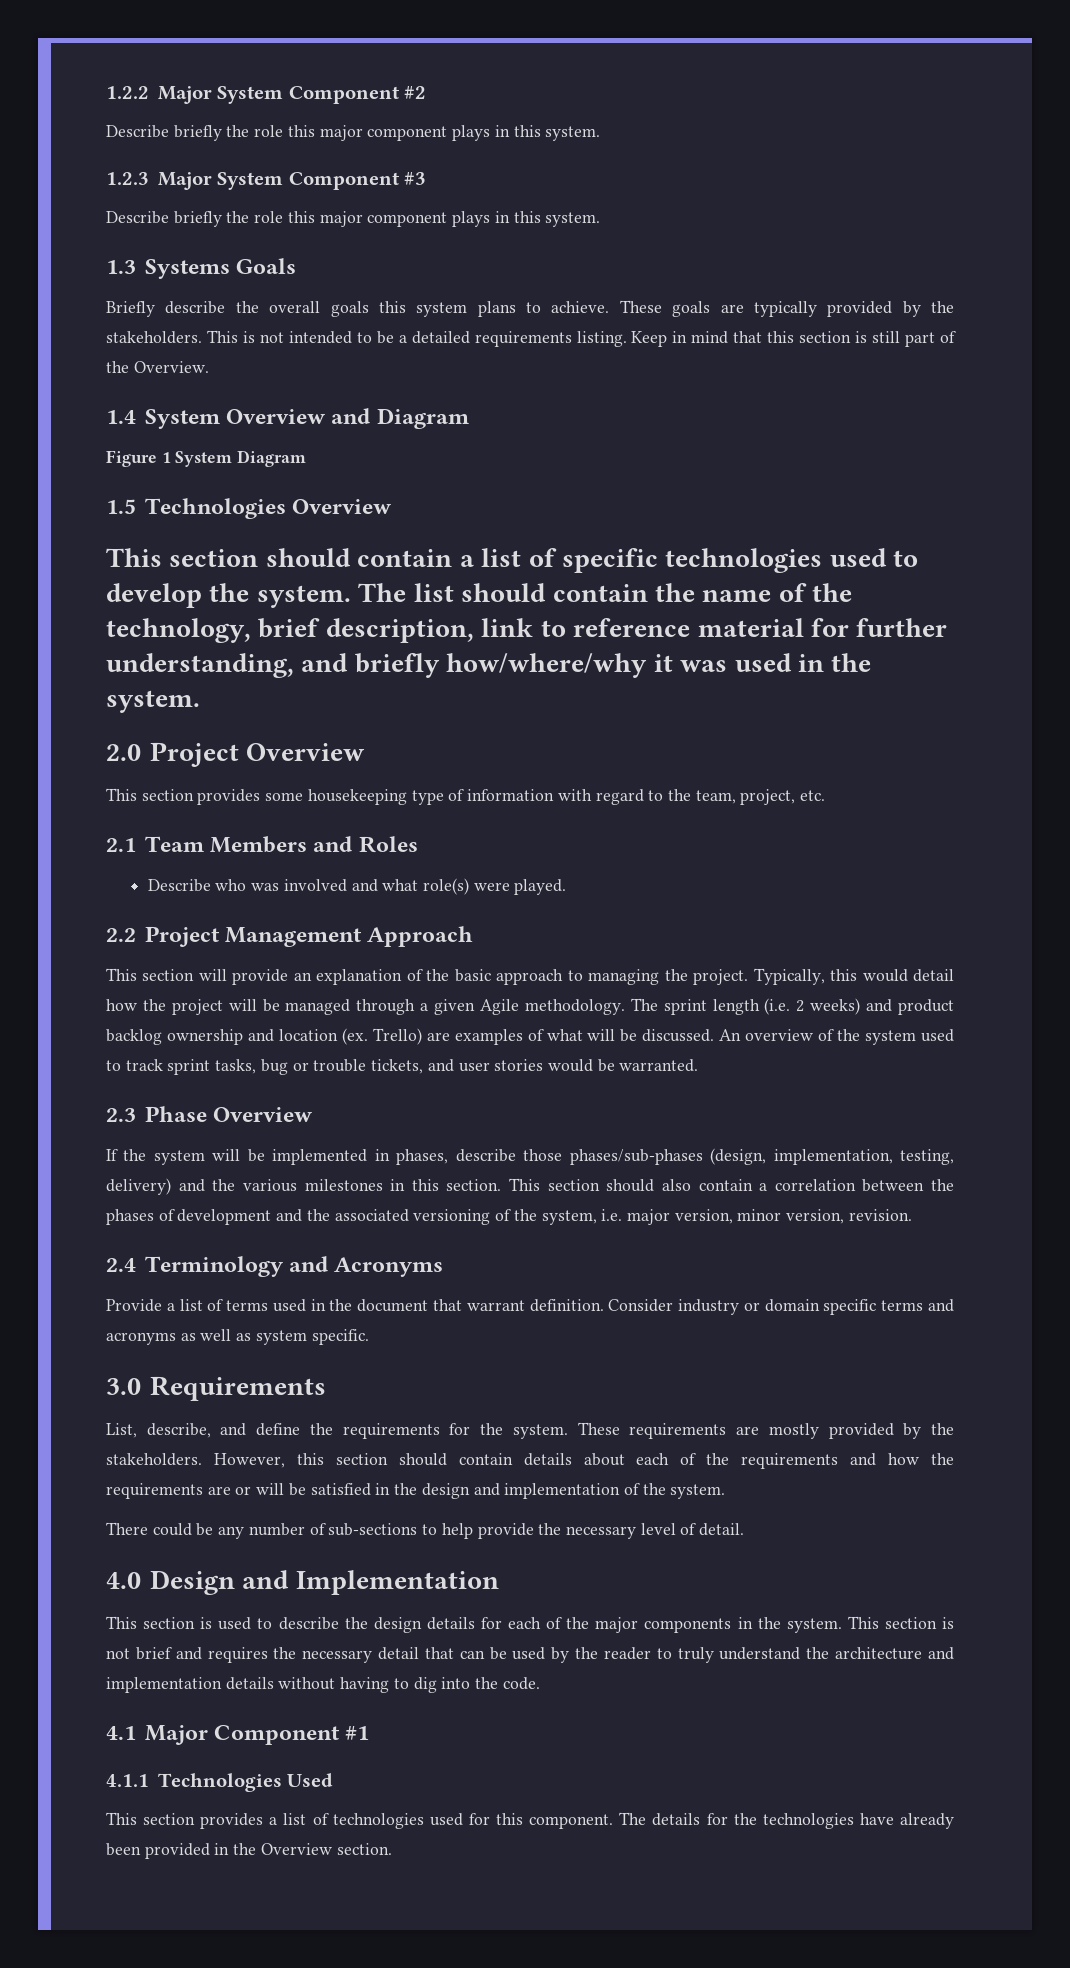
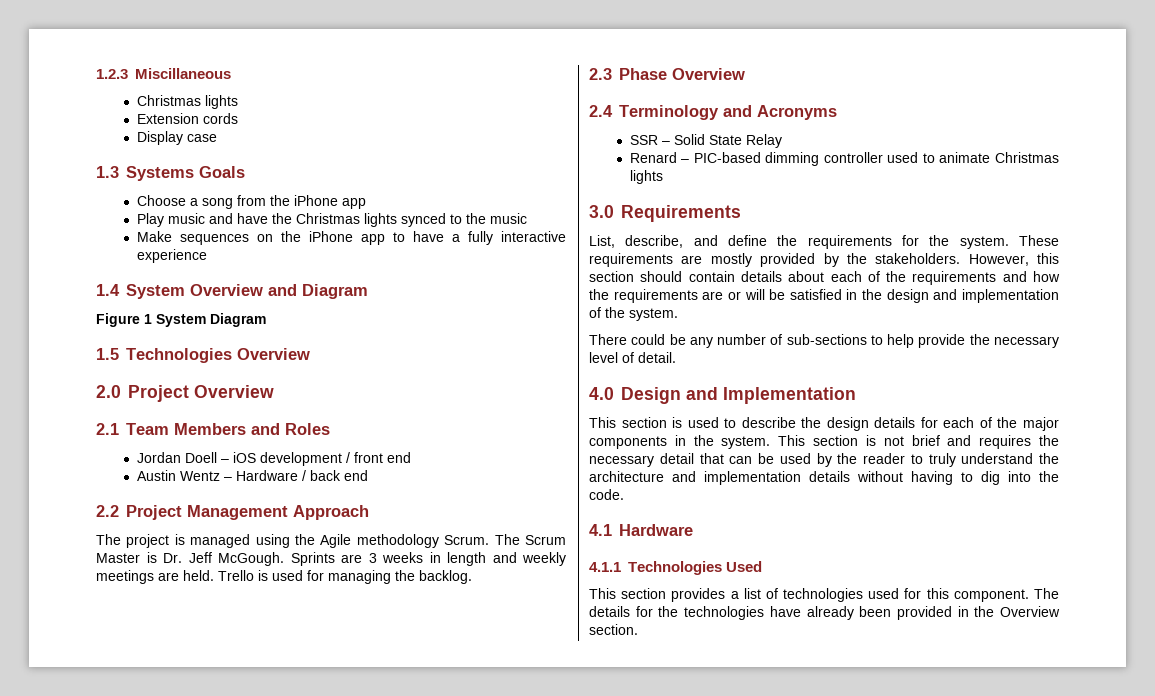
- 1.2.2 Major System Component #2
- Describe briefly the role this major component plays in this system.
- 1.2.3 Major System Component #3
- Describe briefly the role this major component plays in this system.
+ 1.2.3 Miscillaneous
+ Christmas lights
+ Extension cords
+ Display case
  1.3 Systems Goals
- Briefly describe the overall goals this system plans to achieve. These goals are typically provided by the stakeholders. This is not intended to be a detailed requirements listing. Keep in mind that this section is still part of the Overview.
+ Choose a song from the iPhone app
+ Play music and have the Christmas lights synced to the music
+ Make sequences on the iPhone app to have a fully interactive experience
- This section should contain a list of specific technologies used to develop the system. The list should contain the name of the technology, brief description, link to reference material for further understanding, and briefly how/where/why it was used in the system.
  2.0 Project Overview
- This section provides some housekeeping type of information with regard to the team, project, etc.
- Describe who was involved and what role(s) were played.
+ Jordan Doell – iOS development / front end
+ Austin Wentz – Hardware / back end
  2.2 Project Management Approach
- This section will provide an explanation of the basic approach to managing the project. Typically, this would detail how the project will be managed through a given Agile methodology. The sprint length (i.e. 2 weeks) and product backlog ownership and location (ex. Trello) are examples of what will be discussed. An overview of the system used to track sprint tasks, bug or trouble tickets, and user stories would be warranted.
+ The project is managed using the Agile methodology Scrum. The Scrum Master is Dr. Jeff McGough. Sprints are 3 weeks in length and weekly meetings are held. Trello is used for managing the backlog.
  2.3 Phase Overview
- If the system will be implemented in phases, describe those phases/sub-phases (design, implementation, testing, delivery) and the various milestones in this section. This section should also contain a correlation between the phases of development and the associated versioning of the system, i.e. major version, minor version, revision.
  2.4 Terminology and Acronyms
- Provide a list of terms used in the document that warrant definition. Consider industry or domain specific terms and acronyms as well as system specific.
+ SSR – Solid State Relay
+ Renard – PIC-based dimming controller used to animate Christmas lights
- 4.1 Major Component #1
+ 4.1 Hardware

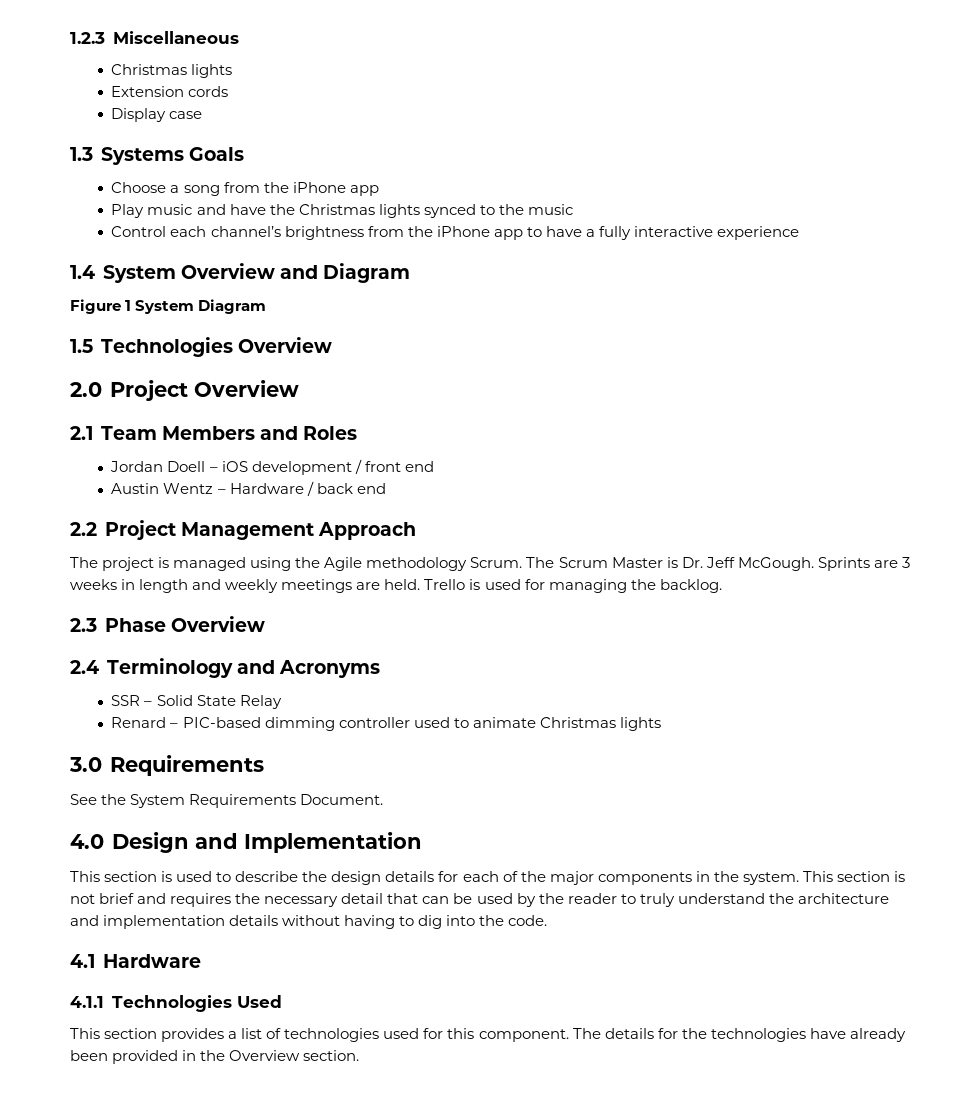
- 1.2.3 Miscillaneous
+ 1.2.3 Miscellaneous
- Make sequences on the iPhone app to have a fully interactive experience
+ Control each channel’s brightness from the iPhone app to have a fully interactive experience
- List, describe, and define the requirements for the system. These requirements are mostly provided by the stakeholders. However, this section should contain details about each of the requirements and how the requirements are or will be satisfied in the design and implementation of the system.
- There could be any number of sub-sections to help provide the necessary level of detail.
+ See the System Requirements Document.

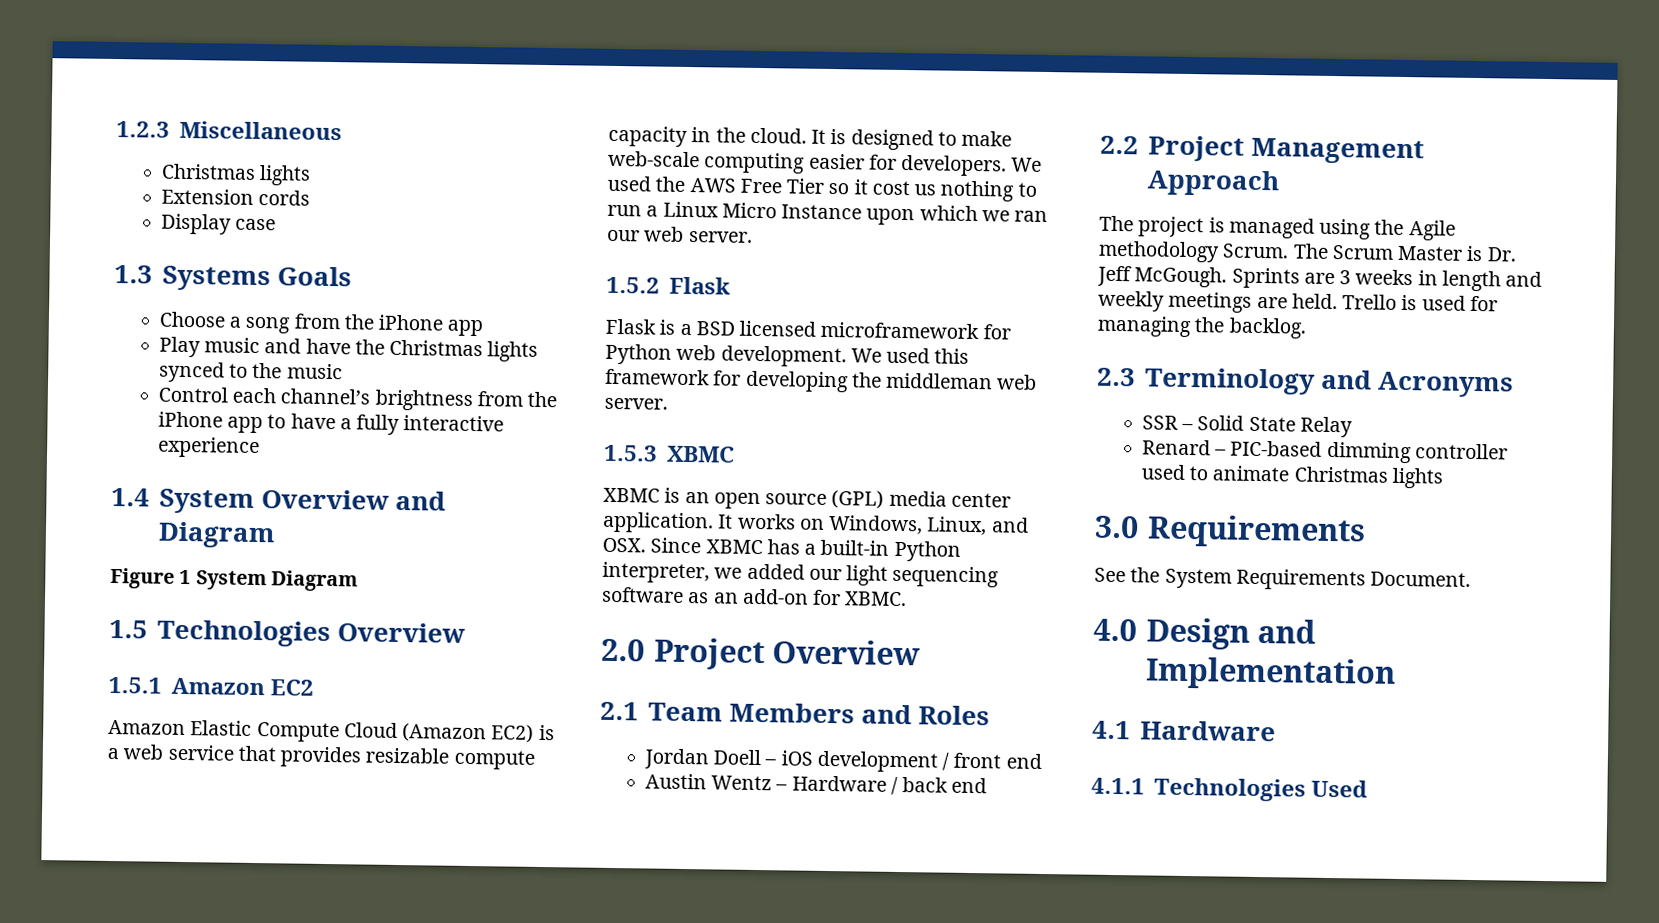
+ 1.5.1 Amazon EC2
+ Amazon Elastic Compute Cloud (Amazon EC2) is a web service that provides resizable compute capacity in the cloud. It is designed to make web-scale computing easier for developers. We used the AWS Free Tier so it cost us nothing to run a Linux Micro Instance upon which we ran our web server.
+ 1.5.2 Flask
+ Flask is a BSD licensed microframework for Python web development. We used this framework for developing the middleman web server.
+ 1.5.3 XBMC
+ XBMC is an open source (GPL) media center application. It works on Windows, Linux, and OSX. Since XBMC has a built-in Python interpreter, we added our light sequencing software as an add-on for XBMC.
- 2.3 Phase Overview
- 2.4 Terminology and Acronyms
+ 2.3 Terminology and Acronyms
- This section is used to describe the design details for each of the major components in the system. This section is not brief and requires the necessary detail that can be used by the reader to truly understand the architecture and implementation details without having to dig into the code.
- This section provides a list of technologies used for this component. The details for the technologies have already been provided in the Overview section.

